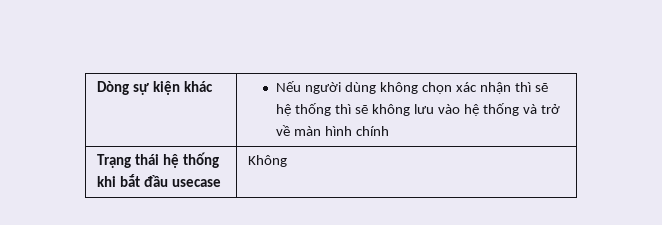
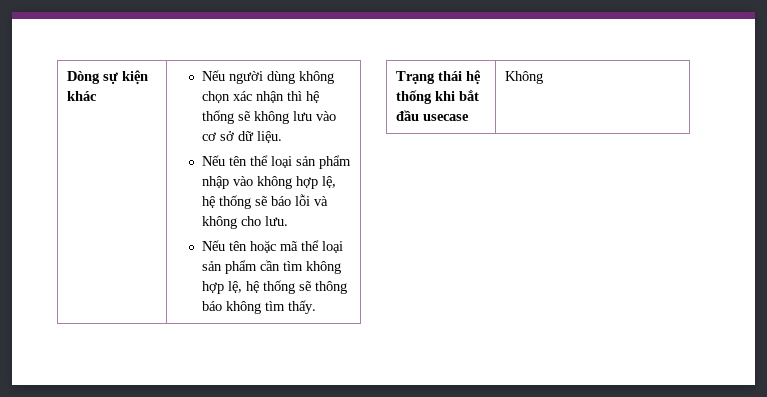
- Nếu người dùng không chọn xác nhận thì sẽ hệ thống thì sẽ không lưu vào hệ thống và trở về màn hình chính
+ Nếu người dùng không chọn xác nhận thì hệ thống sẽ không lưu vào cơ sở dữ liệu.
+ Nếu tên thể loại sản phẩm nhập vào không hợp lệ, hệ thống sẽ báo lỗi và không cho lưu.
+ Nếu tên hoặc mã thể loại sản phẩm cần tìm không hợp lệ, hệ thống sẽ thông báo không tìm thấy.

